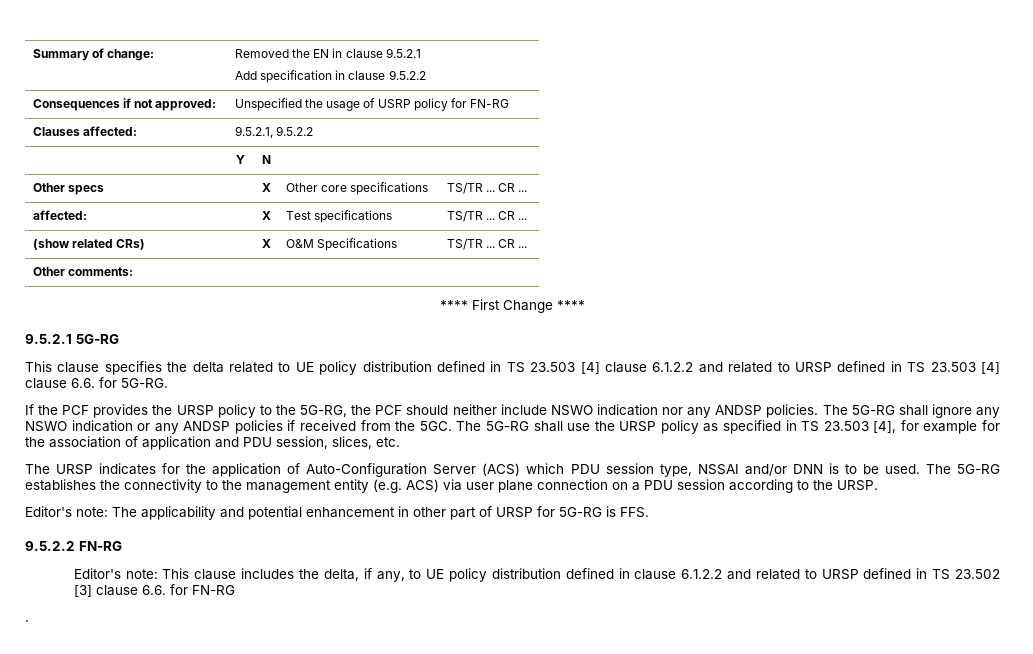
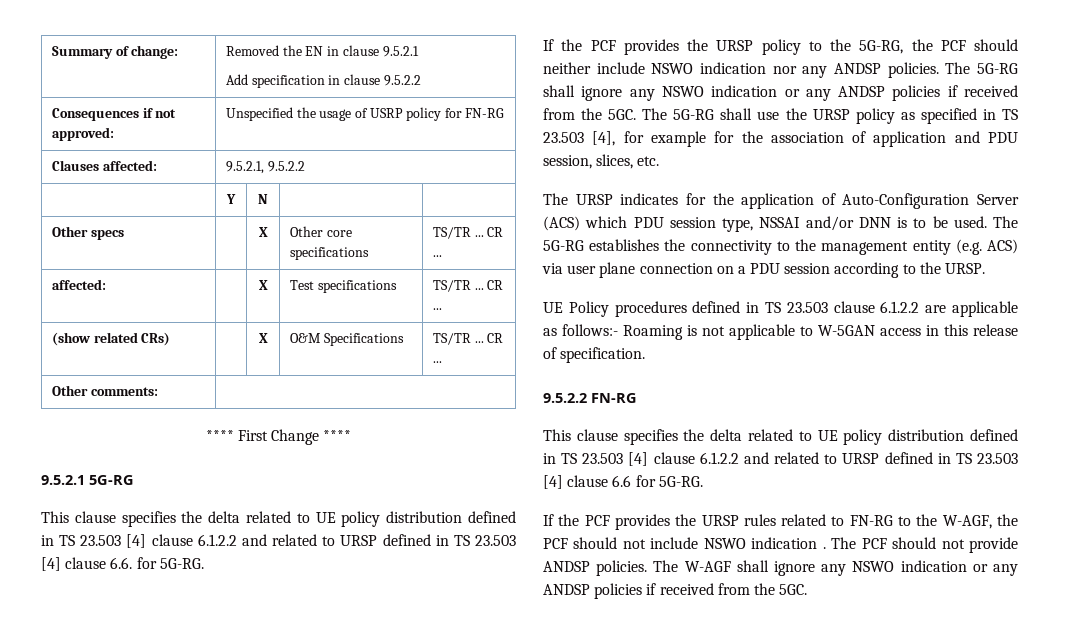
- Editor's note: The applicability and potential enhancement in other part of URSP for 5G-RG is FFS.
+ UE Policy procedures defined in TS 23.503 clause 6.1.2.2 are applicable as follows:- Roaming is not applicable to W-5GAN access in this release of specification.
  9.5.2.2 FN-RG
- Editor's note: This clause includes the delta, if any, to UE policy distribution defined in clause 6.1.2.2 and related to URSP defined in TS 23.502 [3] clause 6.6. for FN-RG
- .
+ This clause specifies the delta related to UE policy distribution defined in TS 23.503 [4] clause 6.1.2.2 and related to URSP defined in TS 23.503 [4] clause 6.6 for 5G-RG.
+ If the PCF provides the URSP rules related to FN-RG to the W-AGF, the PCF should not include NSWO indication . The PCF should not provide ANDSP policies. The W-AGF shall ignore any NSWO indication or any ANDSP policies if received from the 5GC.

